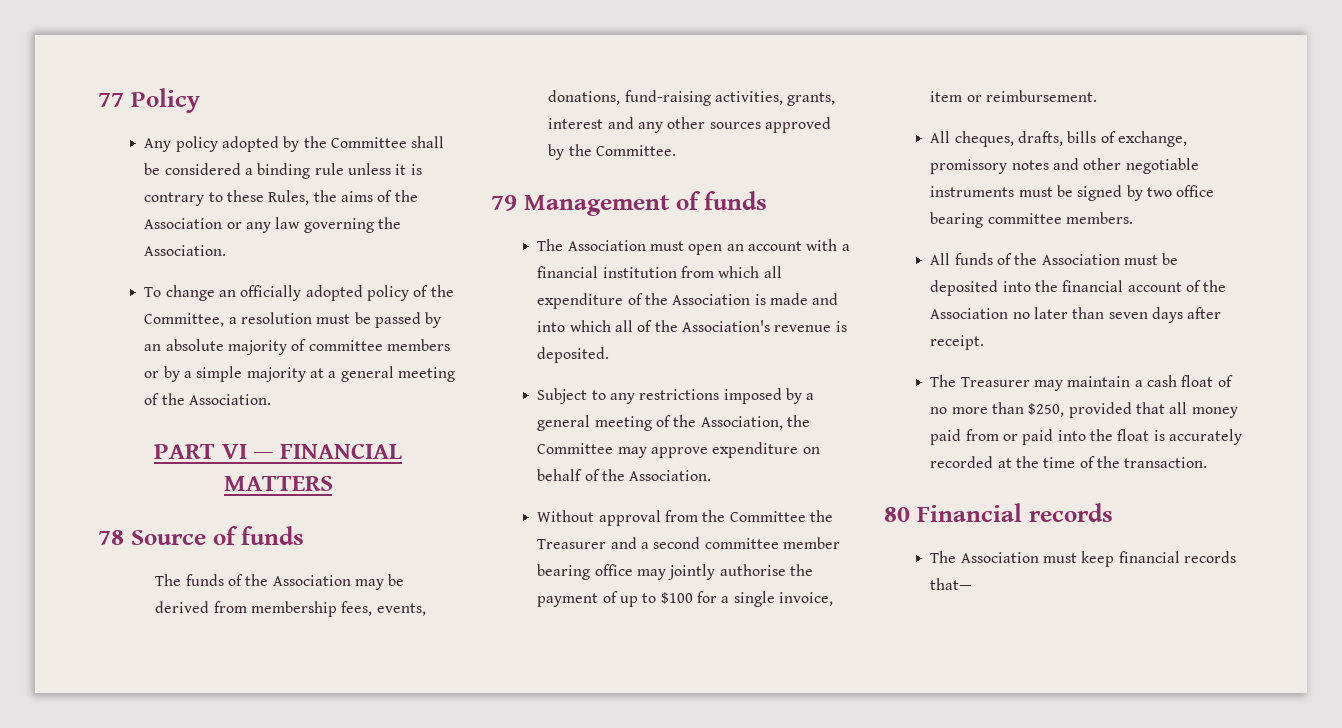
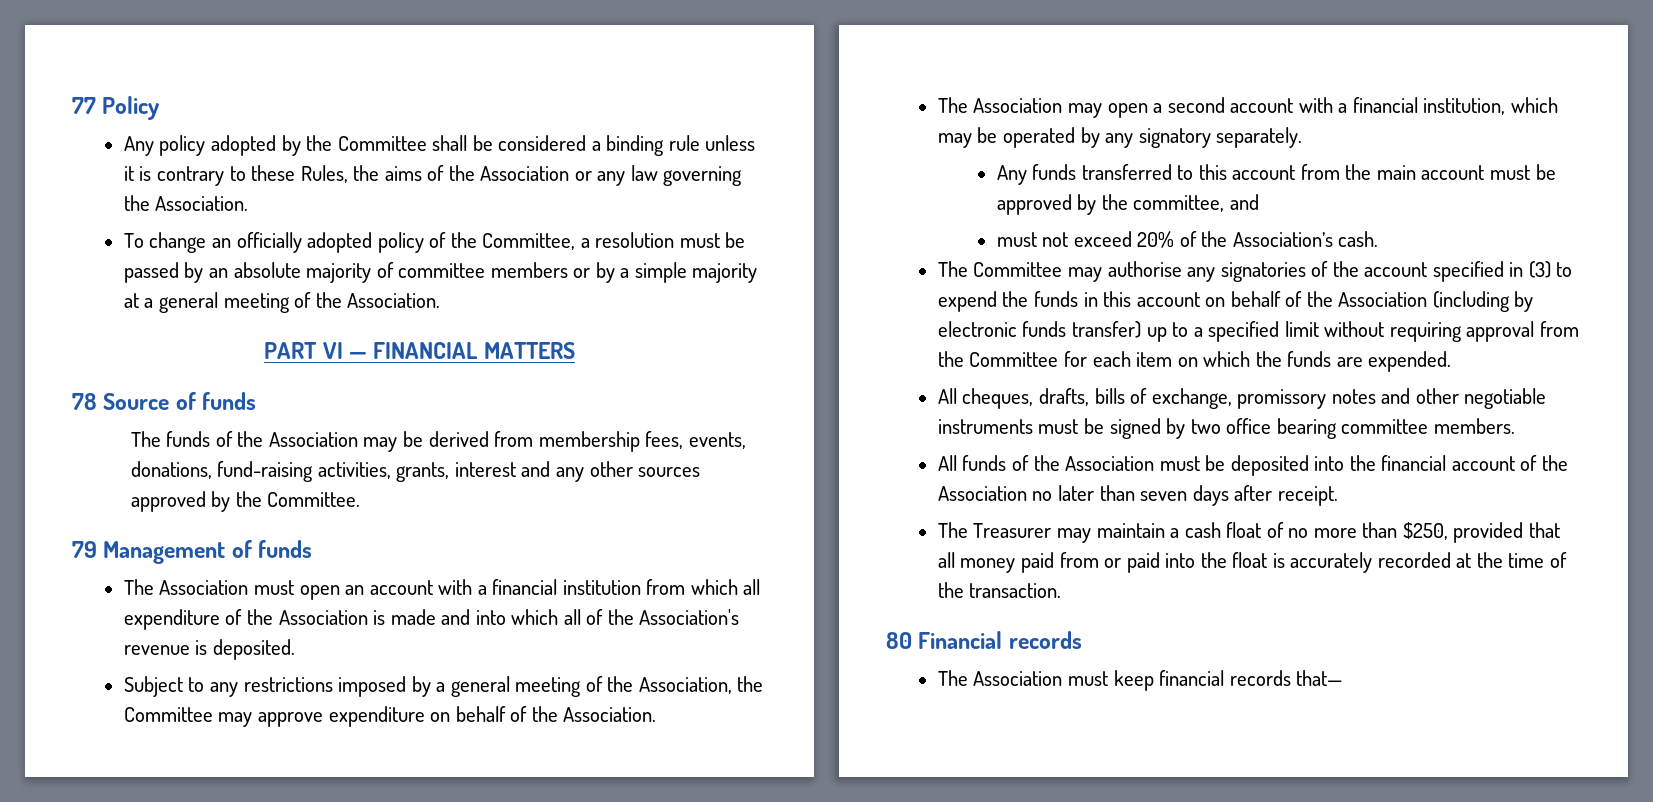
- Without approval from the Committee the Treasurer and a second committee member bearing office may jointly authorise the payment of up to $100 for a single invoice, item or reimbursement.
+ The Association may open a second account with a financial institution, which may be operated by any signatory separately.
+ Any funds transferred to this account from the main account must be approved by the committee, and
+ must not exceed 20% of the Association’s cash.
+ The Committee may authorise any signatories of the account specified in (3) to expend the funds in this account on behalf of the Association (including by electronic funds transfer) up to a specified limit without requiring approval from the Committee for each item on which the funds are expended.

